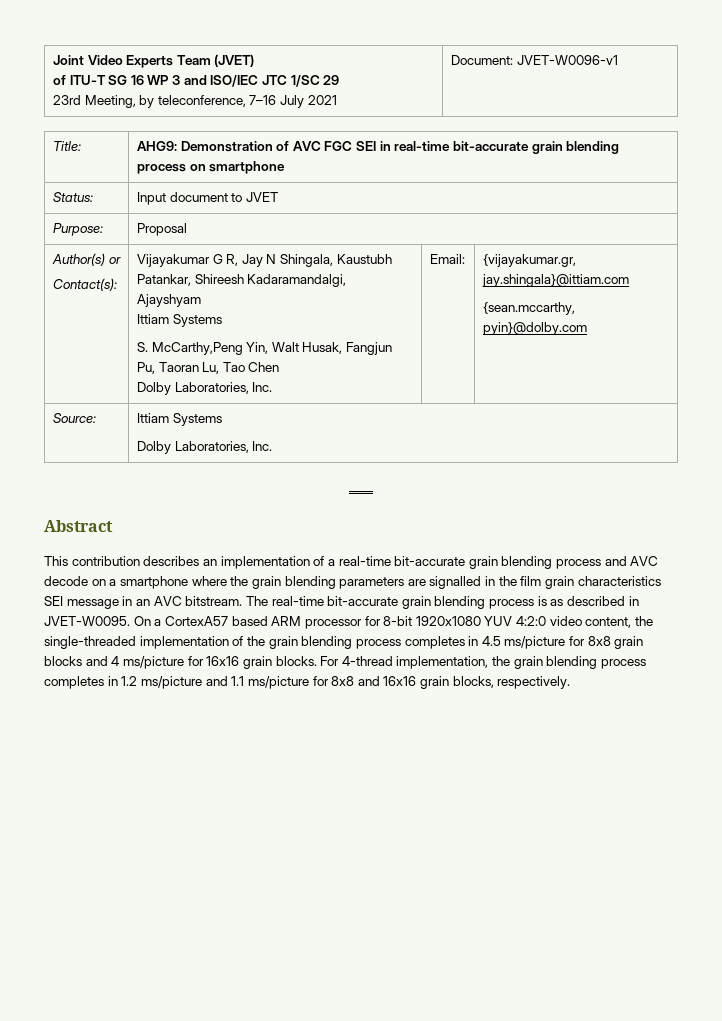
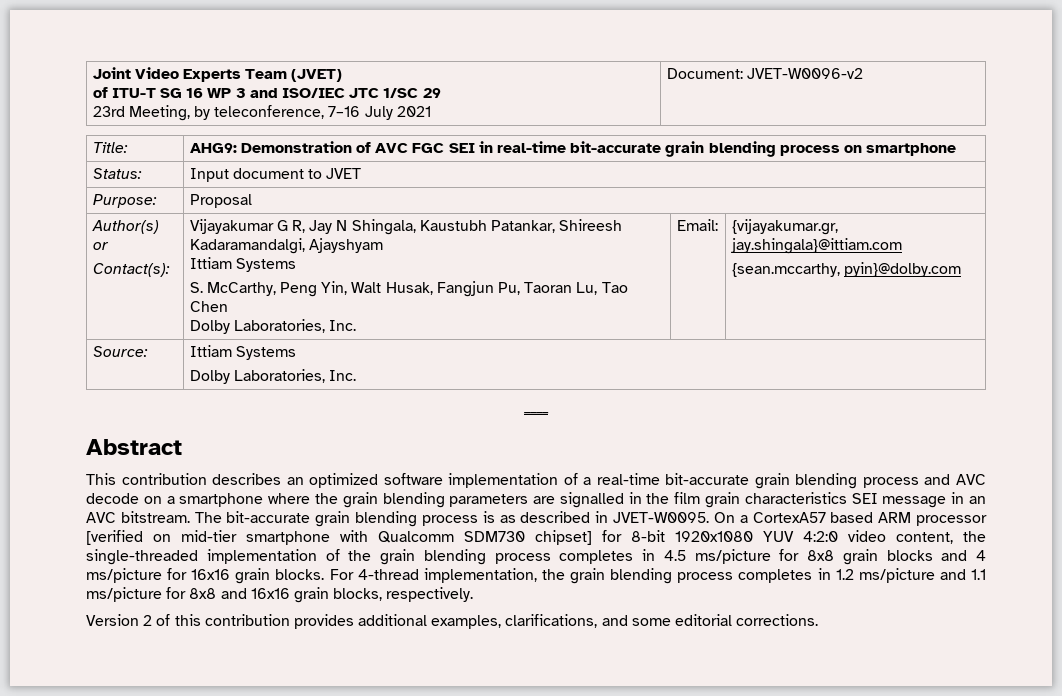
  Joint Video Experts Team (JVET)
  of ITU-T SG 16 WP 3 and ISO/IEC JTC 1/SC 29
- 23rd Meeting, by teleconference, 7–16 July 2021 | Document: JVET-W0096-v1
+ 23rd Meeting, by teleconference, 7–16 July 2021 | Document: JVET-W0096-v2
  Author(s) or
  Contact(s): | Vijayakumar G R, Jay N Shingala, Kaustubh Patankar, Shireesh Kadaramandalgi, Ajayshyam
  Ittiam Systems
- S. McCarthy,Peng Yin, Walt Husak, Fangjun Pu, Taoran Lu, Tao Chen
+ S. McCarthy, Peng Yin, Walt Husak, Fangjun Pu, Taoran Lu, Tao Chen
- This contribution describes an implementation of a real-time bit-accurate grain blending process and AVC decode on a smartphone where the grain blending parameters are signalled in the film grain characteristics SEI message in an AVC bitstream.
+ This contribution describes an optimized software implementation of a real-time bit-accurate grain blending process and AVC decode on a smartphone where the grain blending parameters are signalled in the film grain characteristics SEI message in an AVC bitstream.
- The real-time bit-accurate grain blending process is as described in JVET-W0095.
+ The bit-accurate grain blending process is as described in JVET-W0095.
- On a CortexA57 based ARM processor for 8-bit 1920x1080 YUV 4:2:0 video content, the single-threaded implementation of the grain blending process completes in 4.5 ms/picture for 8x8 grain blocks and 4 ms/picture for 16x16 grain blocks.
+ On a CortexA57 based ARM processor [verified on mid-tier smartphone with Qualcomm SDM730 chipset] for 8-bit 1920x1080 YUV 4:2:0 video content, the single-threaded implementation of the grain blending process completes in 4.5 ms/picture for 8x8 grain blocks and 4 ms/picture for 16x16 grain blocks.
+ Version 2 of this contribution provides additional examples, clarifications, and some editorial corrections.

